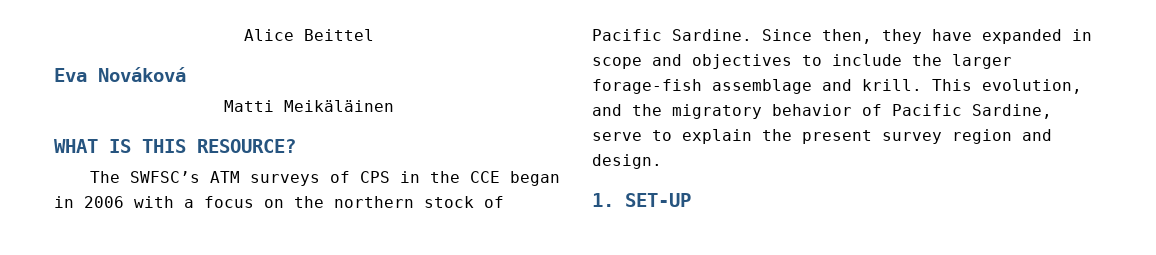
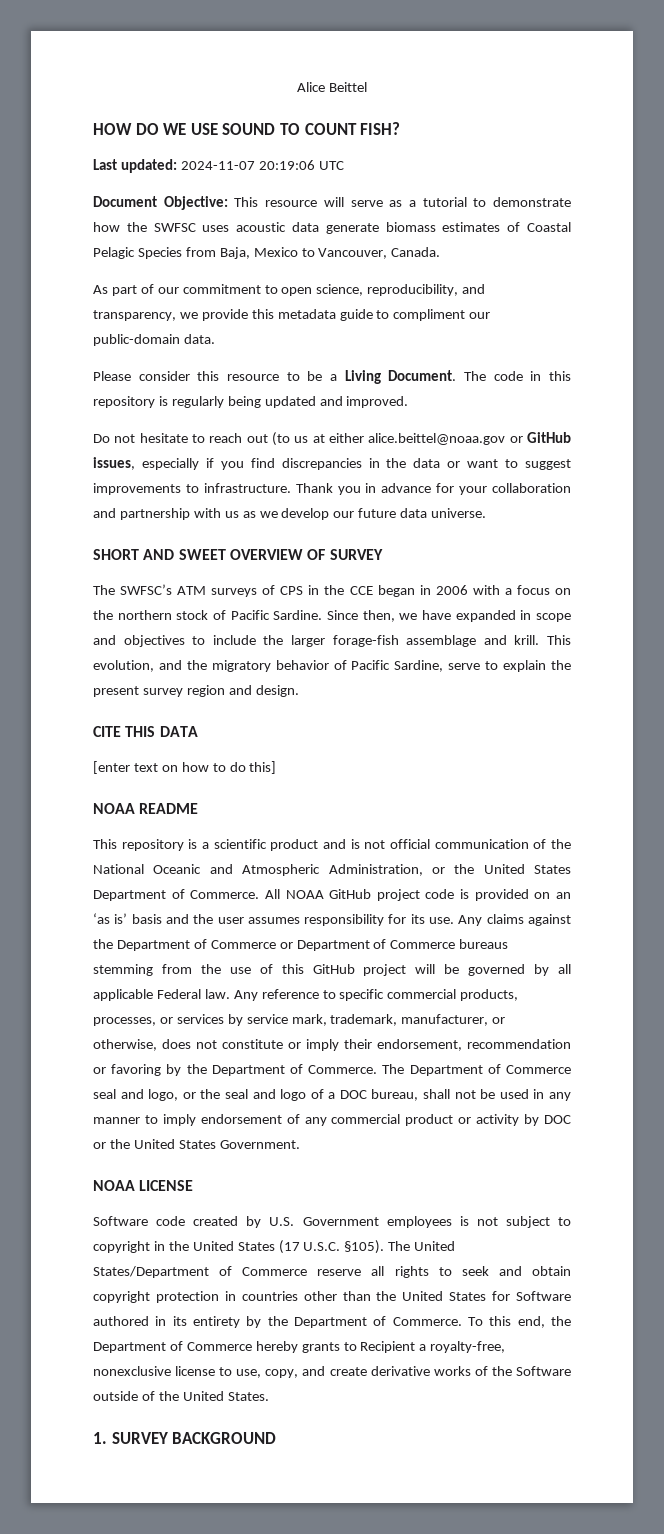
- Eva Nováková
- Matti Meikäläinen
- WHAT IS THIS RESOURCE?
+ HOW DO WE USE SOUND TO COUNT FISH?
+ Last updated: 2024-11-07 20:19:06 UTC
+ Document Objective: This resource will serve as a tutorial to demonstrate how the SWFSC uses acoustic data generate biomass estimates of Coastal Pelagic Species from Baja, Mexico to Vancouver, Canada.
+ As part of our commitment to open science, reproducibility, and transparency, we provide this metadata guide to compliment our public-domain data.
+ Please consider this resource to be a Living Document. The code in this repository is regularly being updated and improved.
+ Do not hesitate to reach out (to us at either alice.beittel@noaa.gov or GitHub issues, especially if you find discrepancies in the data or want to suggest improvements to infrastructure. Thank you in advance for your collaboration and partnership with us as we develop our future data universe.
+ SHORT AND SWEET OVERVIEW OF SURVEY
- Since then, they have expanded in scope and objectives to include the larger forage-fish assemblage and krill.
+ Since then, we have expanded in scope and objectives to include the larger forage-fish assemblage and krill.
+ CITE THIS DATA
+ [enter text on how to do this]
+ NOAA README
+ This repository is a scientific product and is not official communication of the National Oceanic and Atmospheric Administration, or the United States Department of Commerce. All NOAA GitHub project code is provided on an ‘as is’ basis and the user assumes responsibility for its use. Any claims against the Department of Commerce or Department of Commerce bureaus stemming from the use of this GitHub project will be governed by all applicable Federal law. Any reference to specific commercial products, processes, or services by service mark, trademark, manufacturer, or otherwise, does not constitute or imply their endorsement, recommendation or favoring by the Department of Commerce. The Department of Commerce seal and logo, or the seal and logo of a DOC bureau, shall not be used in any manner to imply endorsement of any commercial product or activity by DOC or the United States Government.
+ NOAA LICENSE
+ Software code created by U.S. Government employees is not subject to copyright in the United States (17 U.S.C. §105). The United States/Department of Commerce reserve all rights to seek and obtain copyright protection in countries other than the United States for Software authored in its entirety by the Department of Commerce. To this end, the Department of Commerce hereby grants to Recipient a royalty-free, nonexclusive license to use, copy, and create derivative works of the Software outside of the United States.
- 1. SET-UP
+ 1. SURVEY BACKGROUND

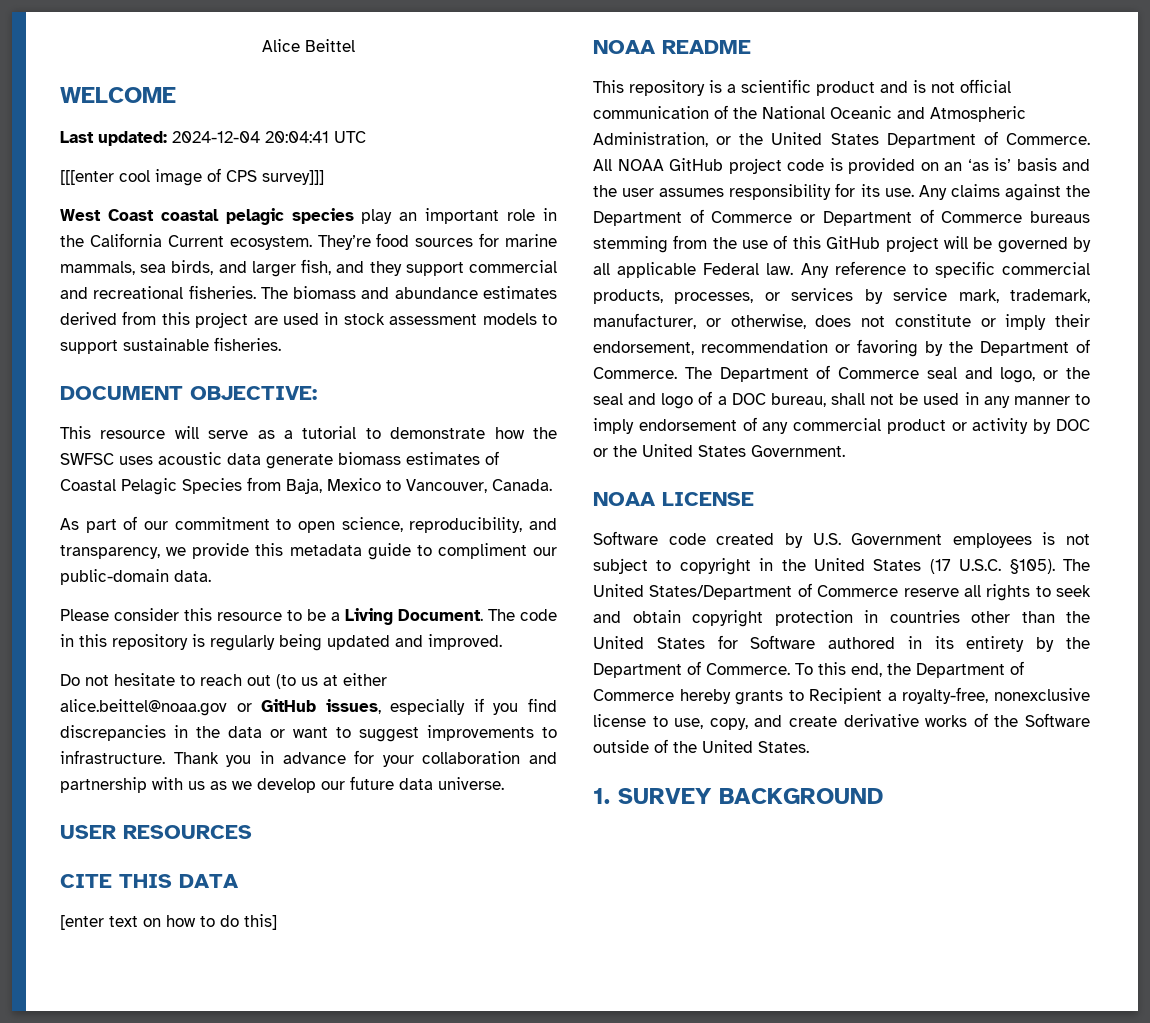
- HOW DO WE USE SOUND TO COUNT FISH?
+ WELCOME
- Last updated: 2024-11-07 20:19:06 UTC
+ Last updated: 2024-12-04 20:04:41 UTC
- Document Objective: This resource will serve as a tutorial to demonstrate how the SWFSC uses acoustic data generate biomass estimates of Coastal Pelagic Species from Baja, Mexico to Vancouver, Canada.
+ [[[enter cool image of CPS survey]]]
+ West Coast coastal pelagic species play an important role in the California Current ecosystem. They’re food sources for marine mammals, sea birds, and larger fish, and they support commercial and recreational fisheries. The biomass and abundance estimates derived from this project are used in stock assessment models to support sustainable fisheries.
+ DOCUMENT OBJECTIVE:
+ This resource will serve as a tutorial to demonstrate how the SWFSC uses acoustic data generate biomass estimates of Coastal Pelagic Species from Baja, Mexico to Vancouver, Canada.
- SHORT AND SWEET OVERVIEW OF SURVEY
- The SWFSC’s ATM surveys of CPS in the CCE began in 2006 with a focus on the northern stock of Pacific Sardine. Since then, we have expanded in scope and objectives to include the larger forage-fish assemblage and krill. This evolution, and the migratory behavior of Pacific Sardine, serve to explain the present survey region and design.
+ USER RESOURCES

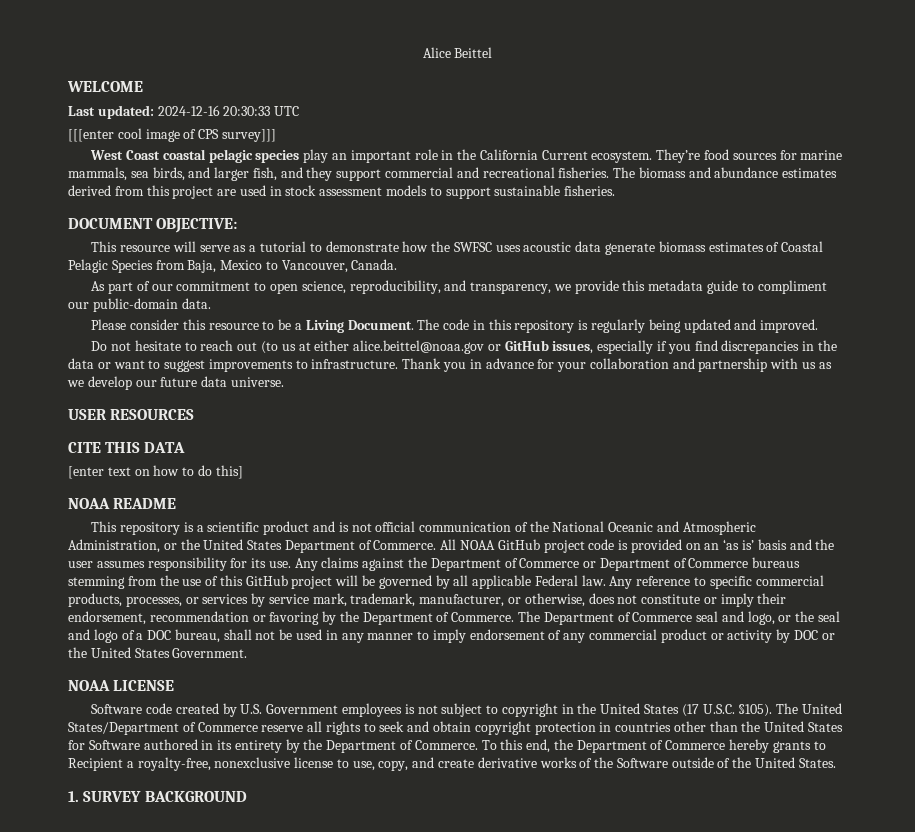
- Last updated: 2024-12-04 20:04:41 UTC
+ Last updated: 2024-12-16 20:30:33 UTC

